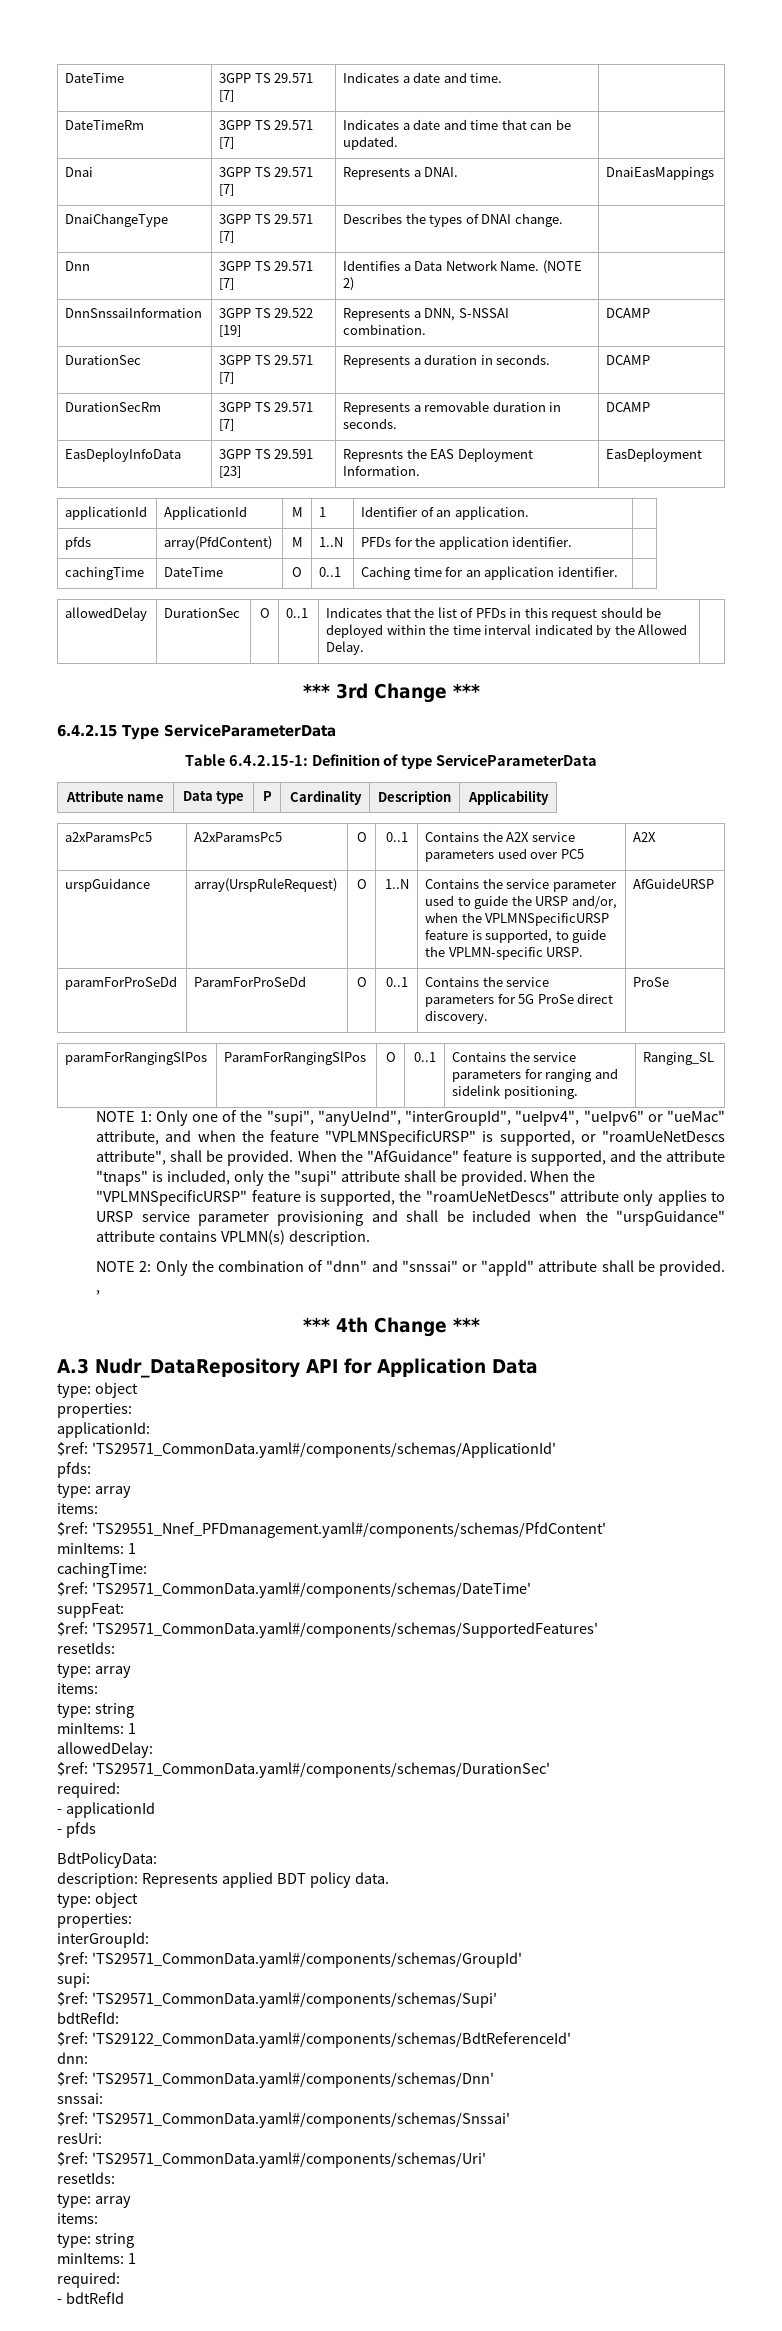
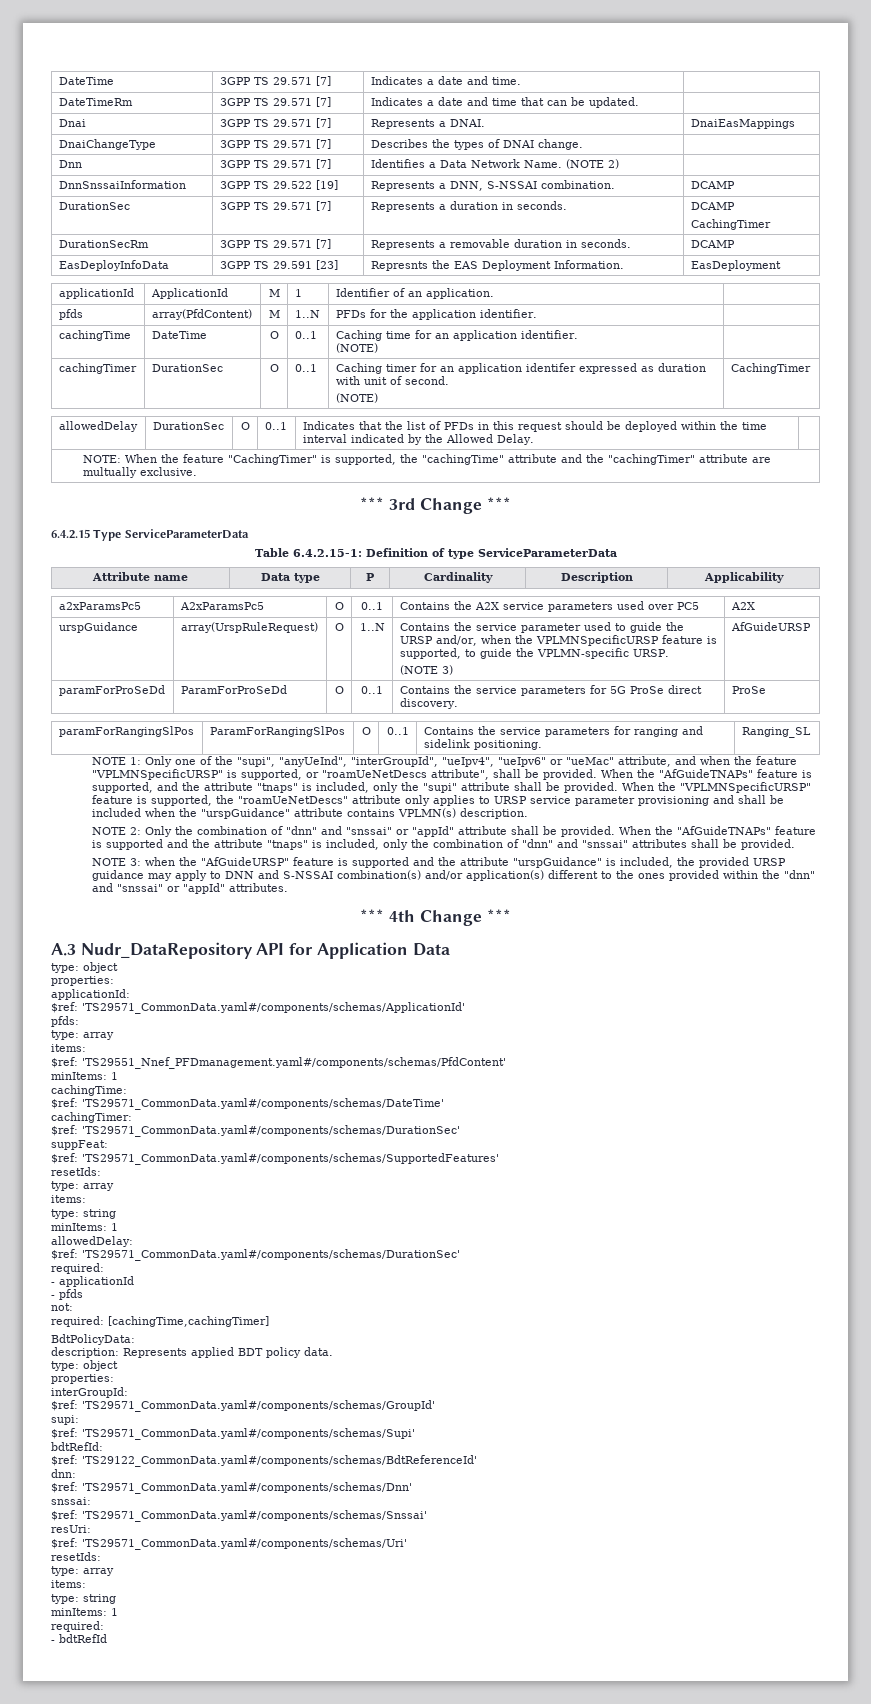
  DurationSec | 3GPP TS 29.571 [7] | Represents a duration in seconds. | DCAMP
+ CachingTimer
- cachingTime | DateTime | O | 0..1 | Caching time for an application identifier. |
+ cachingTime | DateTime | O | 0..1 | Caching time for an application identifier.
+ (NOTE) |
+ cachingTimer | DurationSec | O | 0..1 | Caching timer for an application identifer expressed as duration with unit of second.
+ (NOTE) | CachingTimer
+ NOTE: When the feature "CachingTimer" is supported, the "cachingTime" attribute and the "cachingTimer" attribute are multually exclusive.
- urspGuidance | array(UrspRuleRequest) | O | 1..N | Contains the service parameter used to guide the URSP and/or, when the VPLMNSpecificURSP feature is supported, to guide the VPLMN-specific URSP. | AfGuideURSP
+ urspGuidance | array(UrspRuleRequest) | O | 1..N | Contains the service parameter used to guide the URSP and/or, when the VPLMNSpecificURSP feature is supported, to guide the VPLMN-specific URSP.
+ (NOTE 3) | AfGuideURSP
- When the "AfGuidance" feature is supported, and the attribute "tnaps" is included, only the "supi" attribute shall be provided.
+ When the "AfGuideTNAPs" feature is supported, and the attribute "tnaps" is included, only the "supi" attribute shall be provided.
- NOTE 2: Only the combination of "dnn" and "snssai" or "appId" attribute shall be provided. ,
+ NOTE 2: Only the combination of "dnn" and "snssai" or "appId" attribute shall be provided. When the "AfGuideTNAPs" feature is supported and the attribute "tnaps" is included, only the combination of "dnn" and "snssai" attributes shall be provided.
+ NOTE 3: when the "AfGuideURSP" feature is supported and the attribute "urspGuidance" is included, the provided URSP guidance may apply to DNN and S-NSSAI combination(s) and/or application(s) different to the ones provided within the "dnn" and "snssai" or "appId" attributes.
+ cachingTimer:
+ $ref: 'TS29571_CommonData.yaml#/components/schemas/DurationSec'
+ not:
+ required: [cachingTime,cachingTimer]

